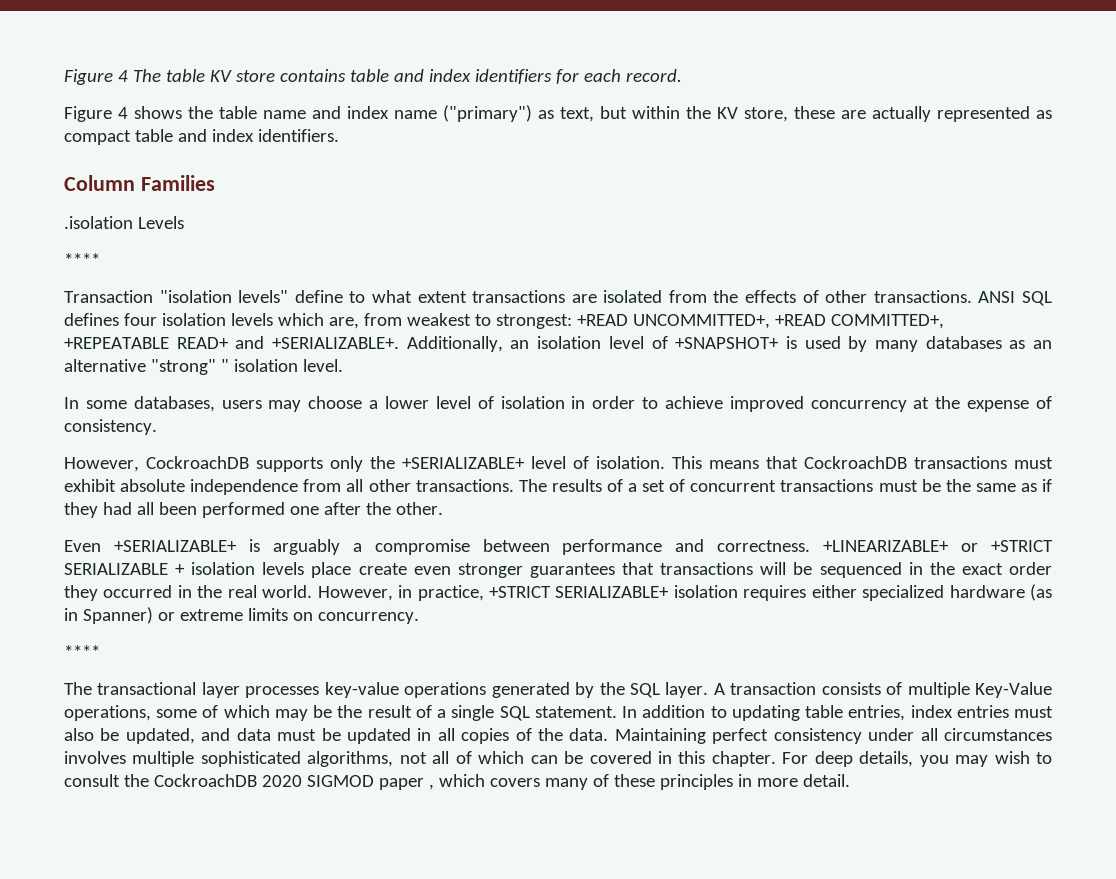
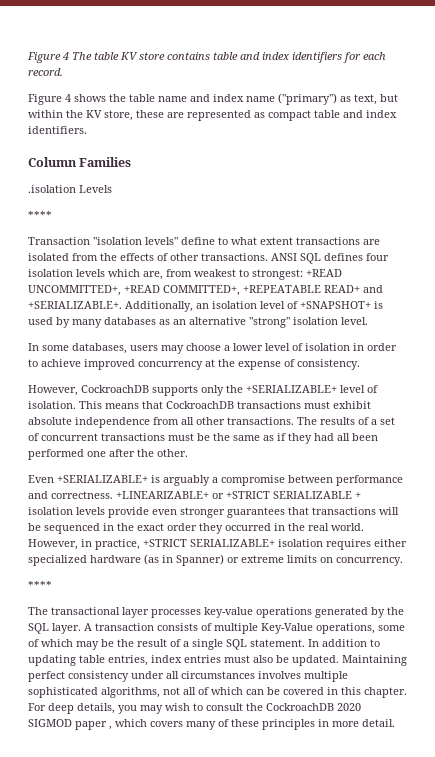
- Figure 4 shows the table name and index name ("primary") as text, but within the KV store, these are actually represented as compact table and index identifiers.
+ Figure 4 shows the table name and index name ("primary") as text, but within the KV store, these are represented as compact table and index identifiers.
- Additionally, an isolation level of +SNAPSHOT+ is used by many databases as an alternative "strong" " isolation level.
+ Additionally, an isolation level of +SNAPSHOT+ is used by many databases as an alternative "strong" isolation level.
- +LINEARIZABLE+ or +STRICT SERIALIZABLE + isolation levels place create even stronger guarantees that transactions will be sequenced in the exact order they occurred in the real world.
+ +LINEARIZABLE+ or +STRICT SERIALIZABLE + isolation levels provide even stronger guarantees that transactions will be sequenced in the exact order they occurred in the real world.
- In addition to updating table entries, index entries must also be updated, and data must be updated in all copies of the data.
+ In addition to updating table entries, index entries must also be updated.

